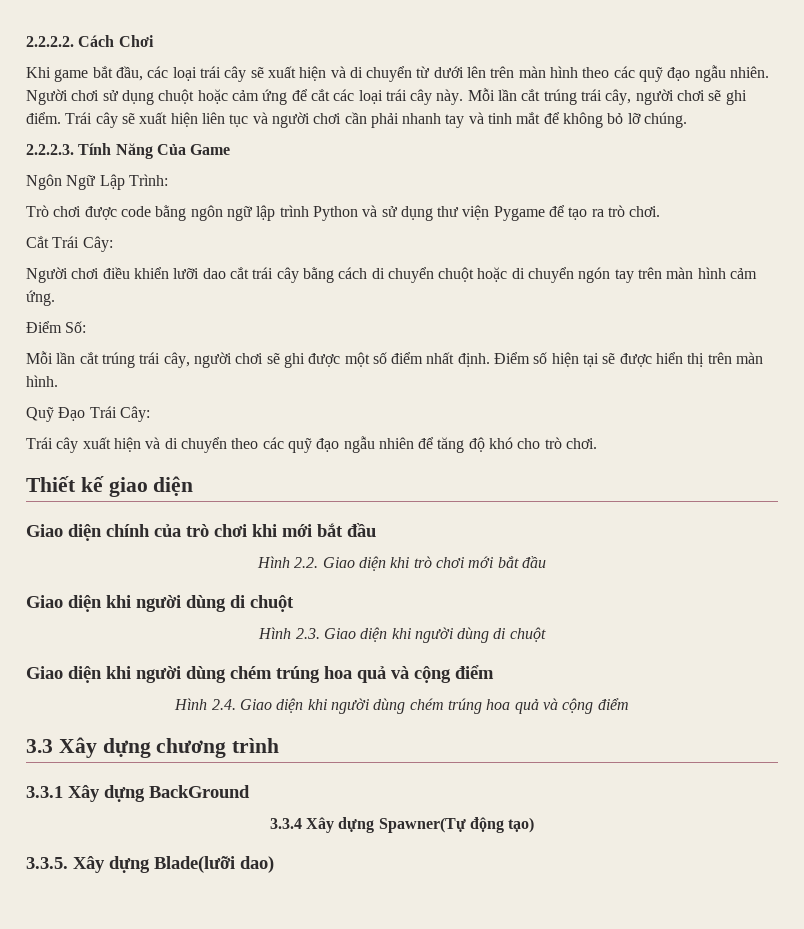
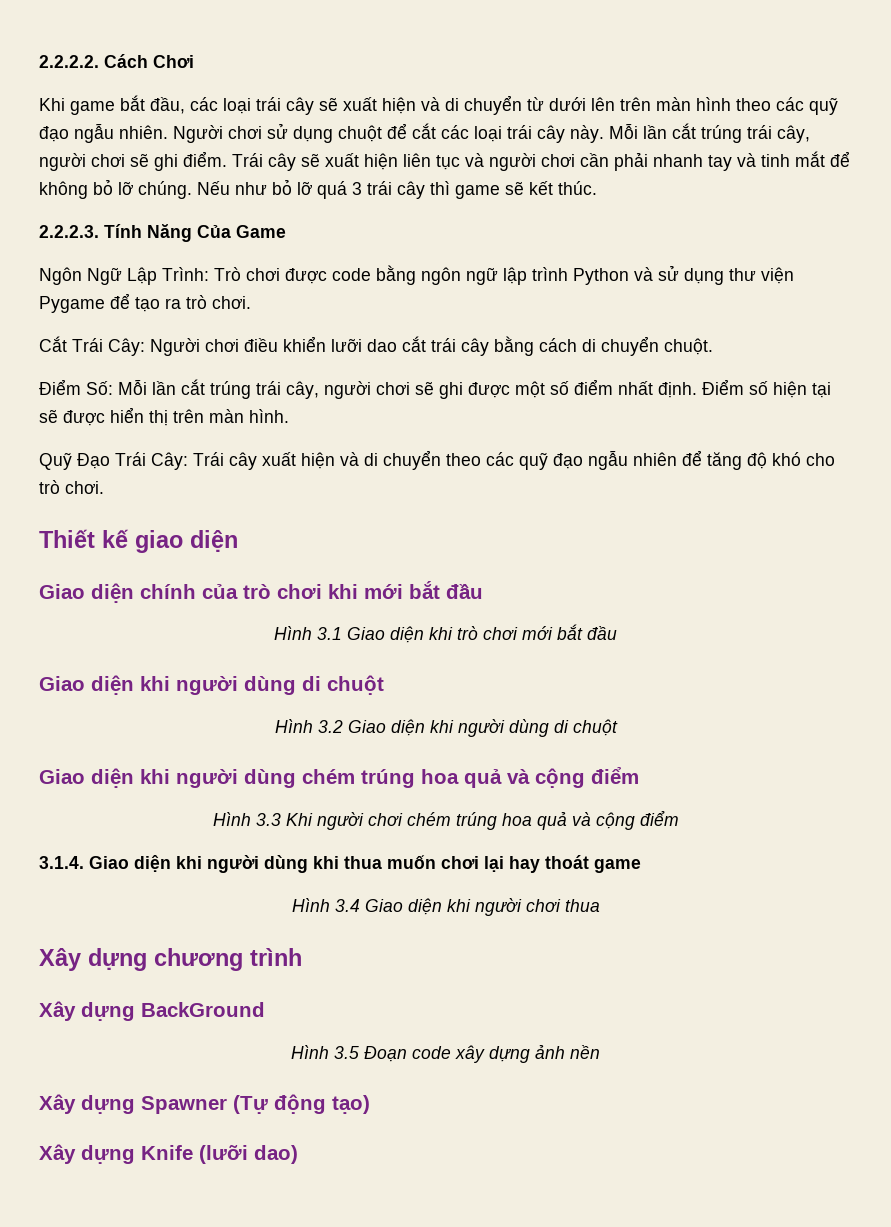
- Người chơi sử dụng chuột hoặc cảm ứng để cắt các loại trái cây này.
+ Người chơi sử dụng chuột để cắt các loại trái cây này.
+ Nếu như bỏ lỡ quá 3 trái cây thì game sẽ kết thúc.
- Ngôn Ngữ Lập Trình:
- Trò chơi được code bằng ngôn ngữ lập trình Python và sử dụng thư viện Pygame để tạo ra trò chơi.
+ Ngôn Ngữ Lập Trình: Trò chơi được code bằng ngôn ngữ lập trình Python và sử dụng thư viện Pygame để tạo ra trò chơi.
- Cắt Trái Cây:
- Người chơi điều khiển lưỡi dao cắt trái cây bằng cách di chuyển chuột hoặc di chuyển ngón tay trên màn hình cảm ứng.
+ Cắt Trái Cây: Người chơi điều khiển lưỡi dao cắt trái cây bằng cách di chuyển chuột.
- Điểm Số:
- Mỗi lần cắt trúng trái cây, người chơi sẽ ghi được một số điểm nhất định.
+ Điểm Số: Mỗi lần cắt trúng trái cây, người chơi sẽ ghi được một số điểm nhất định.
- Quỹ Đạo Trái Cây:
- Trái cây xuất hiện và di chuyển theo các quỹ đạo ngẫu nhiên để tăng độ khó cho trò chơi.
+ Quỹ Đạo Trái Cây: Trái cây xuất hiện và di chuyển theo các quỹ đạo ngẫu nhiên để tăng độ khó cho trò chơi.
- Hình 2.2. Giao diện khi trò chơi mới bắt đầu
+ Hình 3.1 Giao diện khi trò chơi mới bắt đầu
- Hình 2.3. Giao diện khi người dùng di chuột
+ Hình 3.2 Giao diện khi người dùng di chuột
- Hình 2.4. Giao diện khi người dùng chém trúng hoa quả và cộng điểm
- 3.3 Xây dựng chương trình
+ Hình 3.3 Khi người chơi chém trúng hoa quả và cộng điểm
+ 3.1.4. Giao diện khi người dùng khi thua muốn chơi lại hay thoát game
+ Hình 3.4 Giao diện khi người chơi thua
+ Xây dựng chương trình
- 3.3.1 Xây dựng BackGround
+ Xây dựng BackGround
- 3.3.4 Xây dựng Spawner(Tự động tạo)
+ Hình 3.5 Đoạn code xây dựng ảnh nền
+ Xây dựng Spawner (Tự động tạo)
- 3.3.5. Xây dựng Blade(lưỡi dao)
+ Xây dựng Knife (lưỡi dao)

